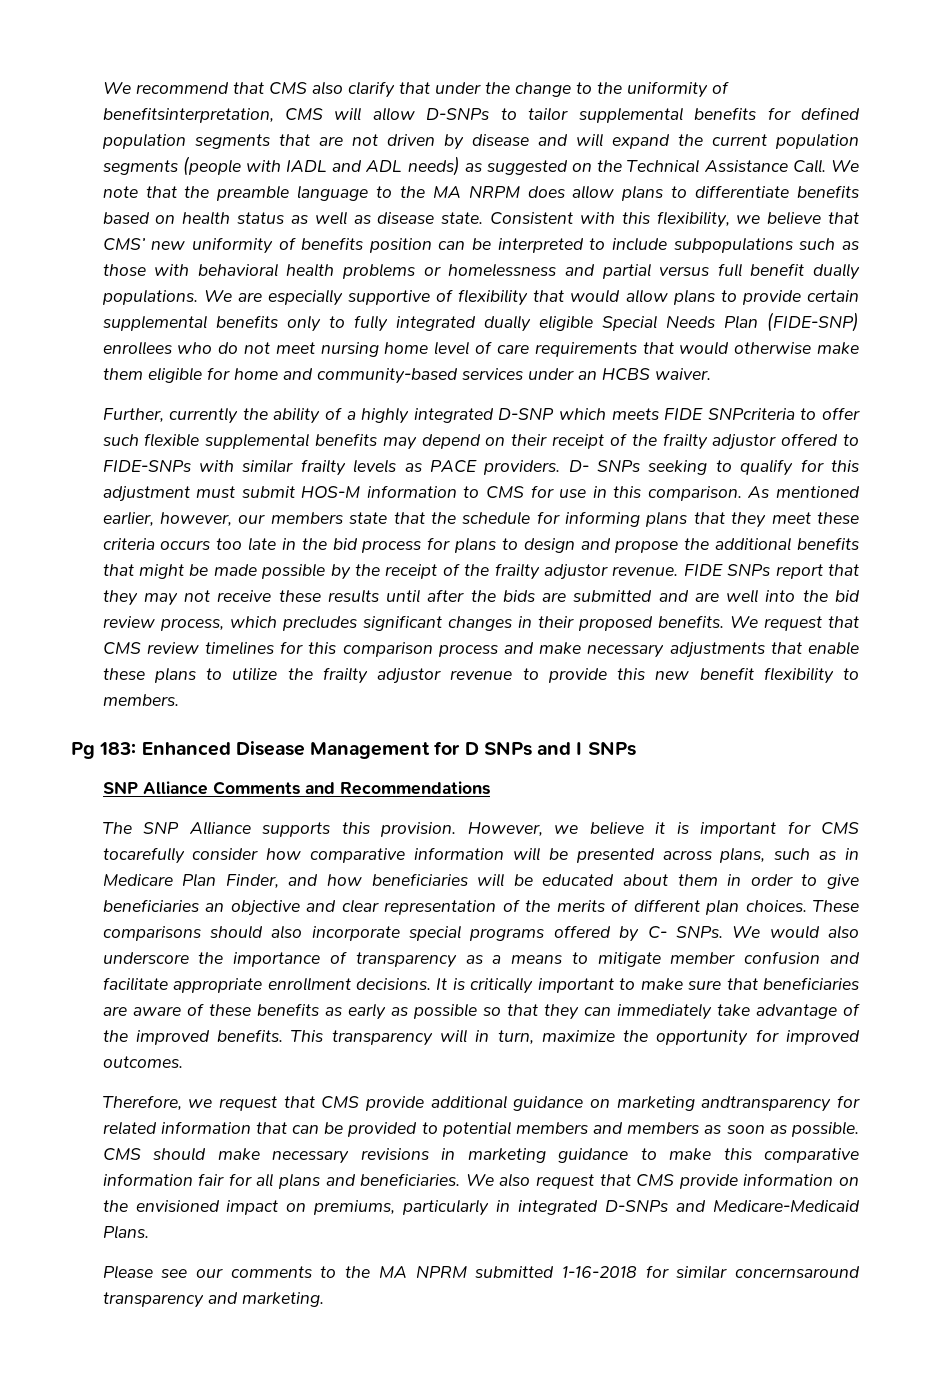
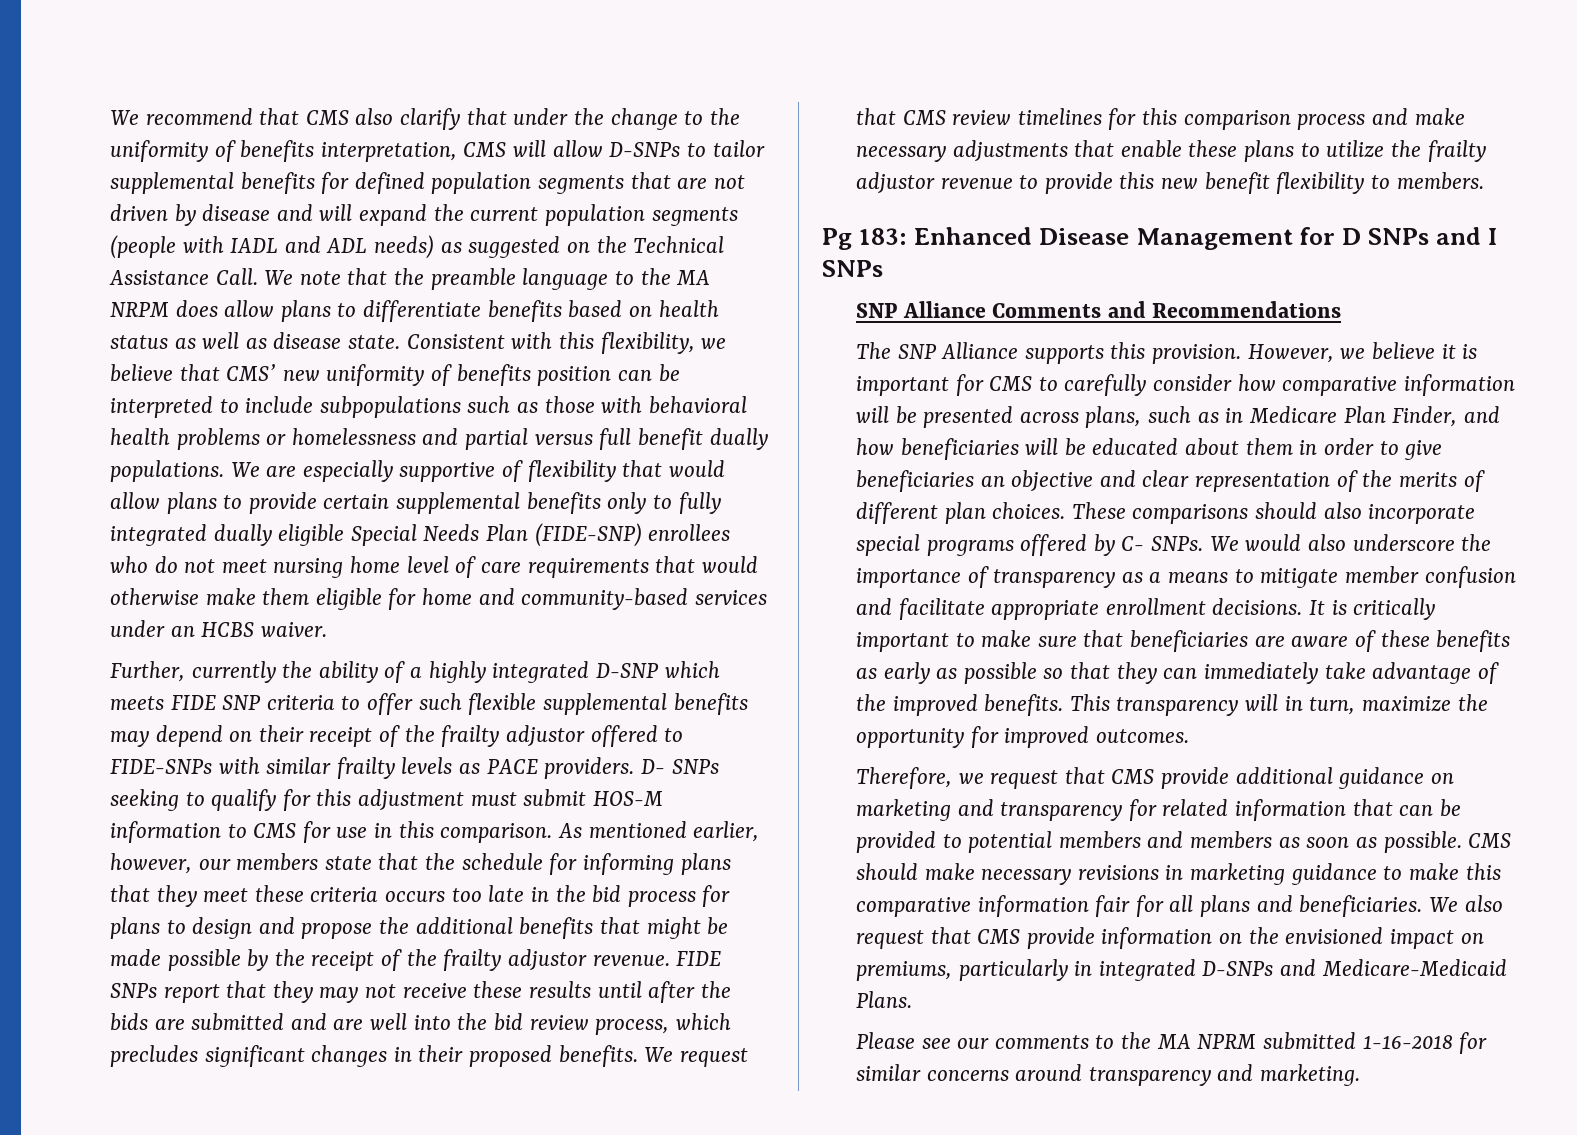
- We recommend that CMS also clarify that under the change to the uniformity of benefitsinterpretation, CMS will allow D-SNPs to tailor supplemental benefits for defined population segments that are not driven by disease and will expand the current population segments (people with IADL and ADL needs) as suggested on the Technical Assistance Call.
+ We recommend that CMS also clarify that under the change to the uniformity of benefits interpretation, CMS will allow D-SNPs to tailor supplemental benefits for defined population segments that are not driven by disease and will expand the current population segments (people with IADL and ADL needs) as suggested on the Technical Assistance Call.
- Further, currently the ability of a highly integrated D-SNP which meets FIDE SNPcriteria to offer such flexible supplemental benefits may depend on their receipt of the frailty adjustor offered to FIDE-SNPs with similar frailty levels as PACE providers.
+ Further, currently the ability of a highly integrated D-SNP which meets FIDE SNP criteria to offer such flexible supplemental benefits may depend on their receipt of the frailty adjustor offered to FIDE-SNPs with similar frailty levels as PACE providers.
- However, we believe it is important for CMS tocarefully consider how comparative information will be presented across plans, such as in Medicare Plan Finder, and how beneficiaries will be educated about them in order to give beneficiaries an objective and clear representation of the merits of different plan choices.
+ However, we believe it is important for CMS to carefully consider how comparative information will be presented across plans, such as in Medicare Plan Finder, and how beneficiaries will be educated about them in order to give beneficiaries an objective and clear representation of the merits of different plan choices.
- Therefore, we request that CMS provide additional guidance on marketing andtransparency for related information that can be provided to potential members and members as soon as possible.
+ Therefore, we request that CMS provide additional guidance on marketing and transparency for related information that can be provided to potential members and members as soon as possible.
- Please see our comments to the MA NPRM submitted 1-16-2018 for similar concernsaround transparency and marketing.
+ Please see our comments to the MA NPRM submitted 1-16-2018 for similar concerns around transparency and marketing.

